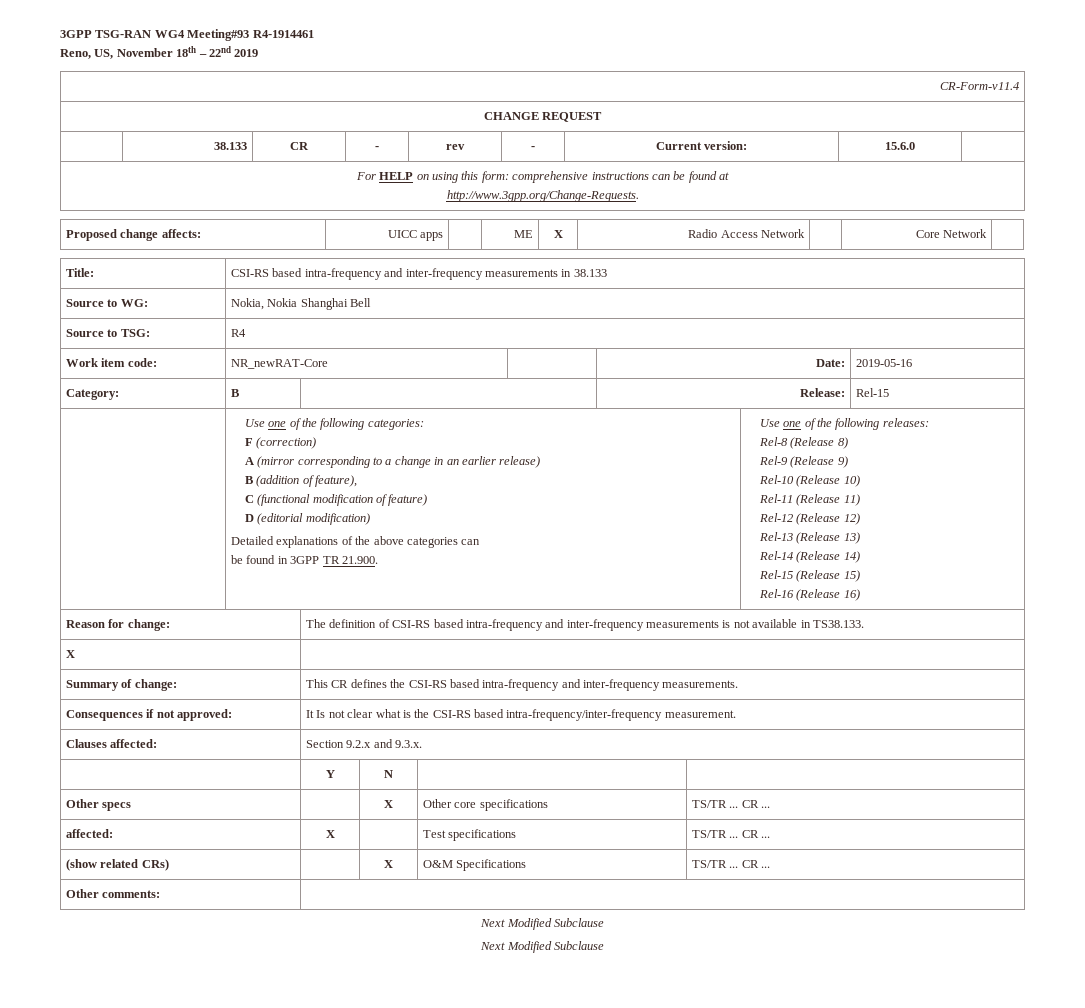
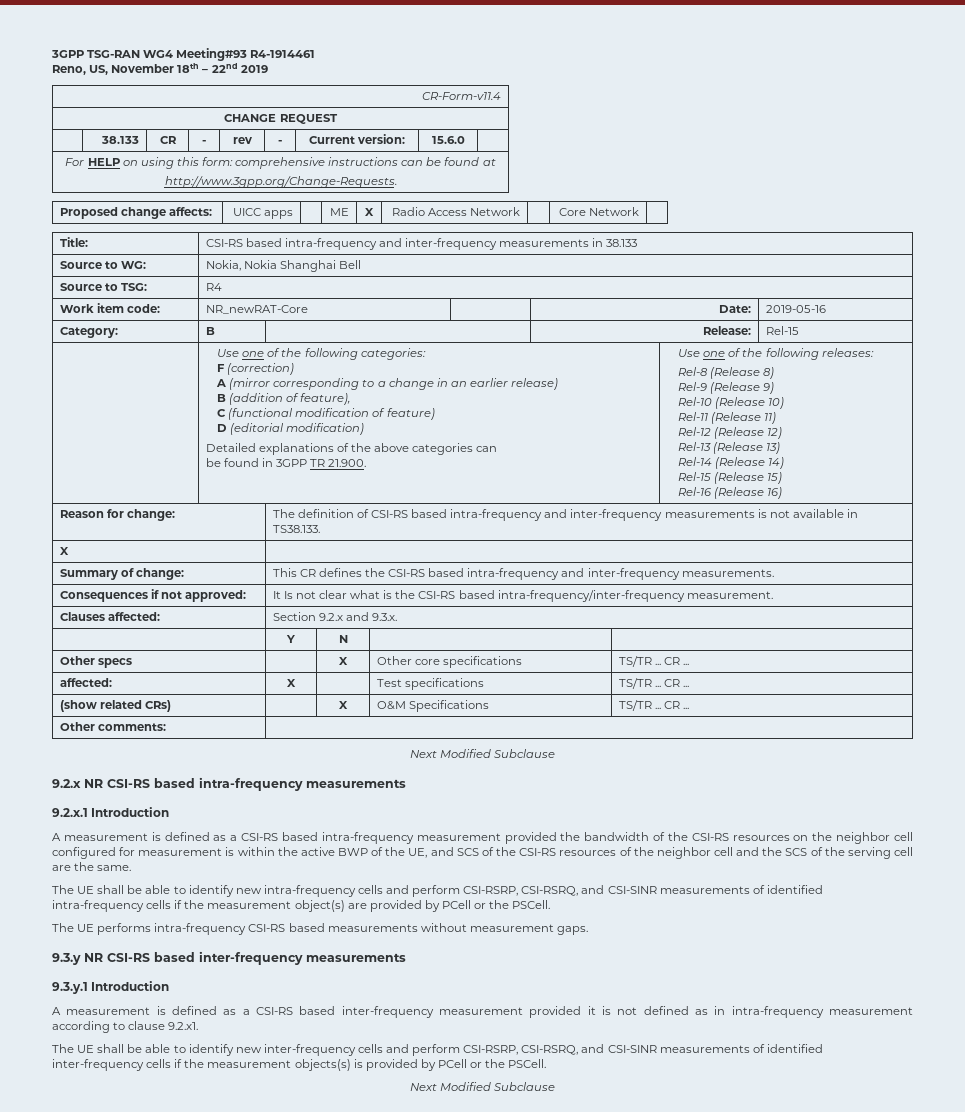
+ 9.2.x NR CSI-RS based intra-frequency measurements
+ 9.2.x.1 Introduction
+ A measurement is defined as a CSI-RS based intra-frequency measurement provided the bandwidth of the CSI-RS resources on the neighbor cell configured for measurement is within the active BWP of the UE, and SCS of the CSI-RS resources of the neighbor cell and the SCS of the serving cell are the same.
+ The UE shall be able to identify new intra-frequency cells and perform CSI-RSRP, CSI-RSRQ, and CSI-SINR measurements of identified intra-frequency cells if the measurement object(s) are provided by PCell or the PSCell.
+ The UE performs intra-frequency CSI-RS based measurements without measurement gaps.
+ 9.3.y NR CSI-RS based inter-frequency measurements
+ 9.3.y.1 Introduction
+ A measurement is defined as a CSI-RS based inter-frequency measurement provided it is not defined as in intra-frequency measurement according to clause 9.2.x1.
+ The UE shall be able to identify new inter-frequency cells and perform CSI-RSRP, CSI-RSRQ, and CSI-SINR measurements of identified inter-frequency cells if the measurement objects(s) is provided by PCell or the PSCell.

